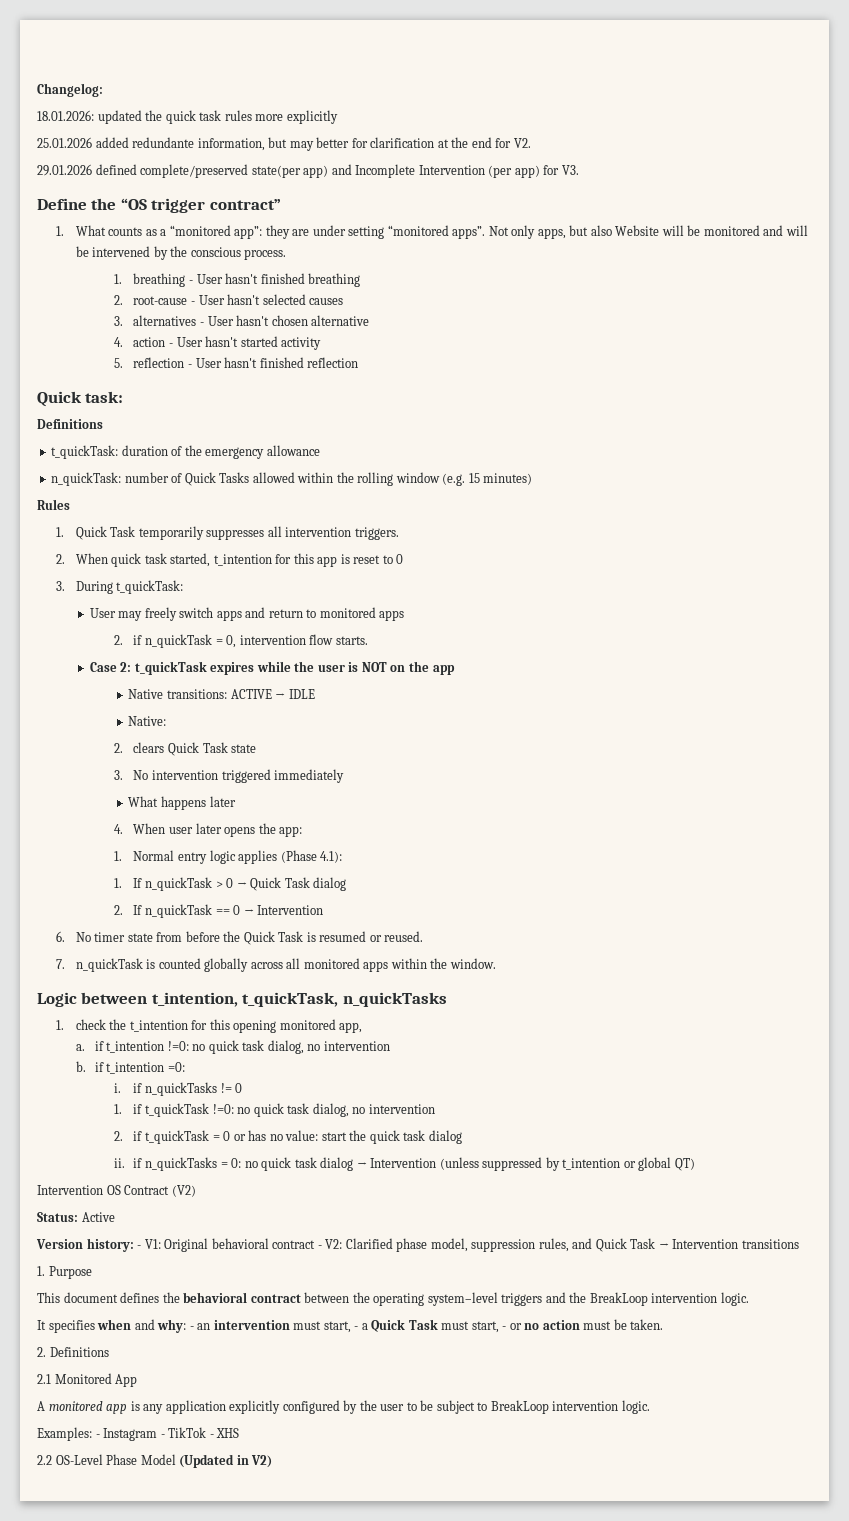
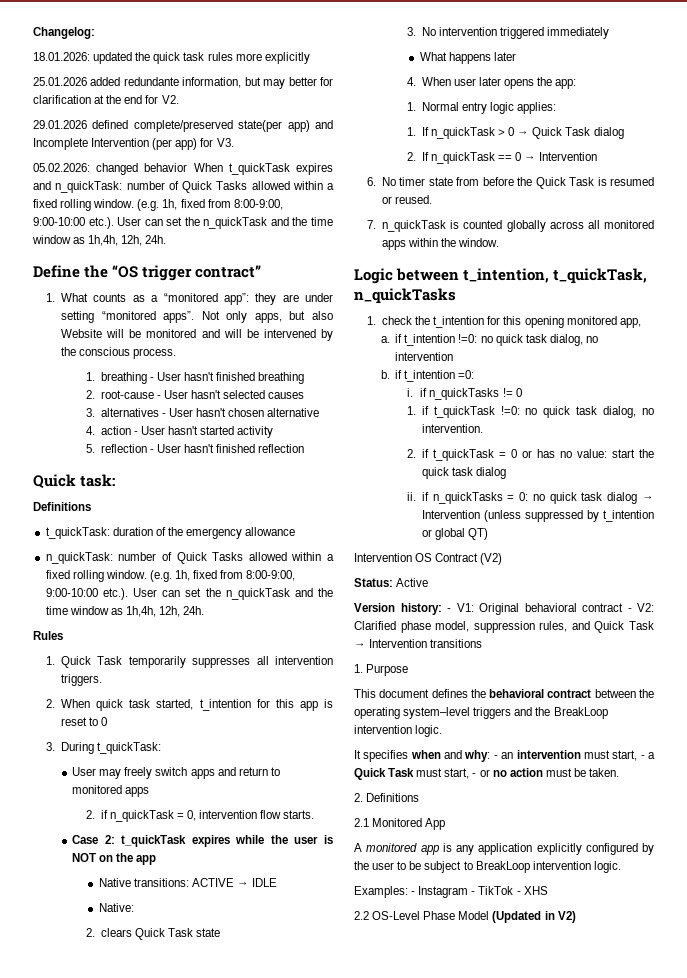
+ 05.02.2026: changed behavior When t_quickTask expires and n_quickTask: number of Quick Tasks allowed within a fixed rolling window. (e.g. 1h, fixed from 8:00-9:00, 9:00-10:00 etc.). User can set the n_quickTask and the time window as 1h,4h, 12h, 24h.
  t_quickTask: duration of the emergency allowance
- n_quickTask: number of Quick Tasks allowed within the rolling window (e.g. 15 minutes)
+ n_quickTask: number of Quick Tasks allowed within a fixed rolling window. (e.g. 1h, fixed from 8:00-9:00, 9:00-10:00 etc.). User can set the n_quickTask and the time window as 1h,4h, 12h, 24h.
- 1. Normal entry logic applies (Phase 4.1):
+ 1. Normal entry logic applies:
- 1. if t_quickTask !=0: no quick task dialog, no intervention
+ 1. if t_quickTask !=0: no quick task dialog, no intervention.

